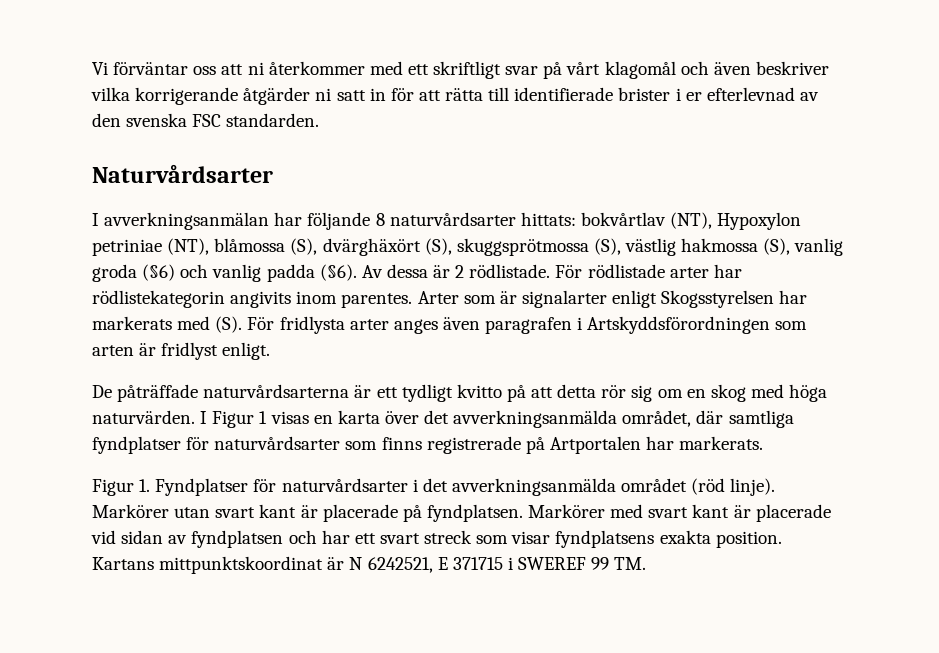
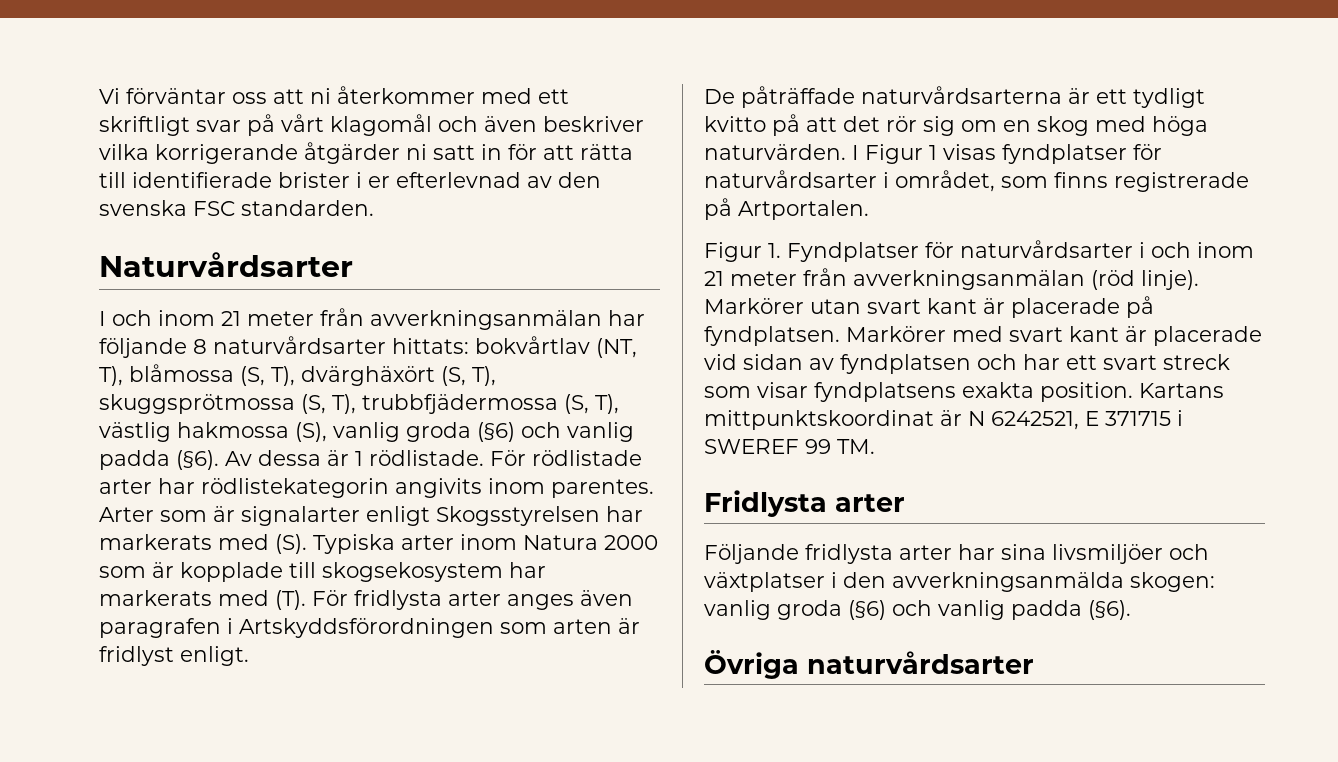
- I avverkningsanmälan har följande 8 naturvårdsarter hittats: bokvårtlav (NT), Hypoxylon petriniae (NT), blåmossa (S), dvärghäxört (S), skuggsprötmossa (S), västlig hakmossa (S), vanlig groda (§6) och vanlig padda (§6).
+ I och inom 21 meter från avverkningsanmälan har följande 8 naturvårdsarter hittats: bokvårtlav (NT, T), blåmossa (S, T), dvärghäxört (S, T), skuggsprötmossa (S, T), trubbfjädermossa (S, T), västlig hakmossa (S), vanlig groda (§6) och vanlig padda (§6).
- Av dessa är 2 rödlistade.
+ Av dessa är 1 rödlistade.
- Arter som är signalarter enligt Skogsstyrelsen har markerats med (S). För fridlysta arter anges även paragrafen i Artskyddsförordningen som arten är fridlyst enligt.
+ Arter som är signalarter enligt Skogsstyrelsen har markerats med (S). Typiska arter inom Natura 2000 som är kopplade till skogsekosystem har markerats med (T). För fridlysta arter anges även paragrafen i Artskyddsförordningen som arten är fridlyst enligt.
- De påträffade naturvårdsarterna är ett tydligt kvitto på att detta rör sig om en skog med höga naturvärden.
+ De påträffade naturvårdsarterna är ett tydligt kvitto på att det rör sig om en skog med höga naturvärden.
- I Figur 1 visas en karta över det avverkningsanmälda området, där samtliga fyndplatser för naturvårdsarter som finns registrerade på Artportalen har markerats.
+ I Figur 1 visas fyndplatser för naturvårdsarter i området, som finns registrerade på Artportalen.
- Figur 1. Fyndplatser för naturvårdsarter i det avverkningsanmälda området (röd linje).
+ Figur 1. Fyndplatser för naturvårdsarter i och inom 21 meter från avverkningsanmälan (röd linje).
+ Fridlysta arter
+ Följande fridlysta arter har sina livsmiljöer och växtplatser i den avverkningsanmälda skogen: vanlig groda (§6) och vanlig padda (§6).
+ Övriga naturvårdsarter

